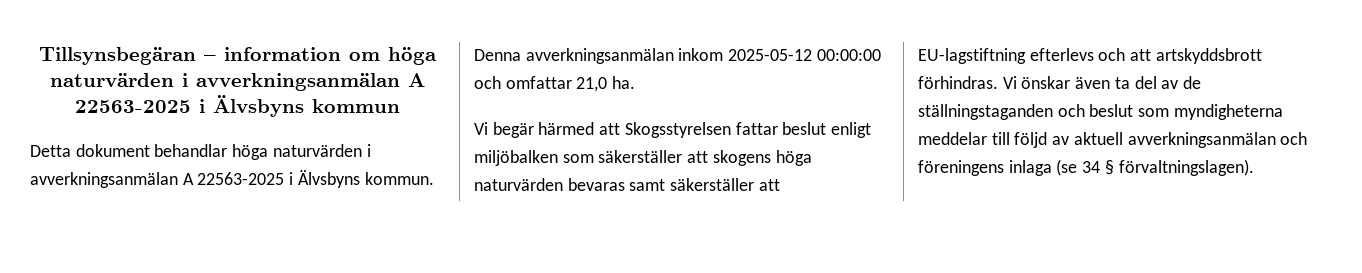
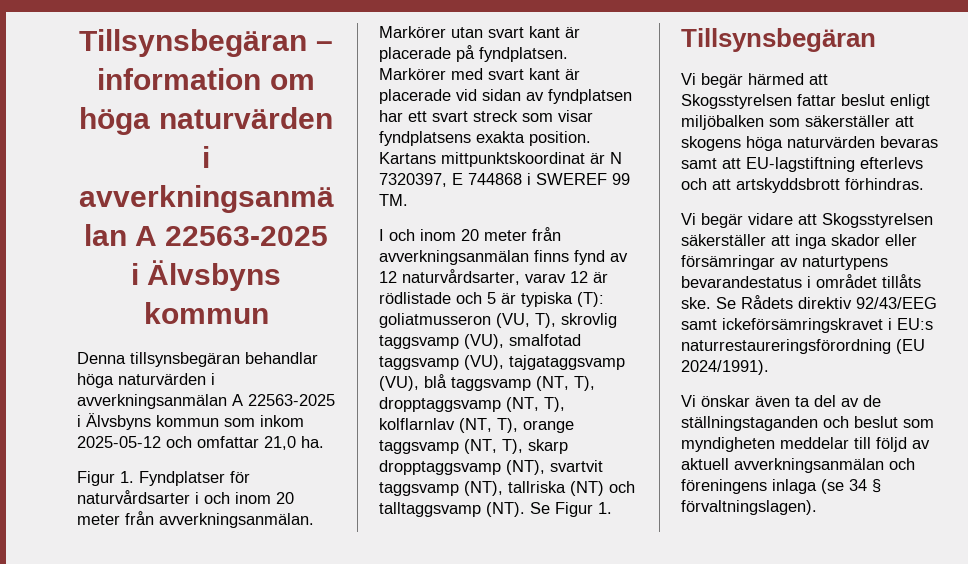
- Detta dokument behandlar höga naturvärden i avverkningsanmälan A 22563-2025 i Älvsbyns kommun. Denna avverkningsanmälan inkom 2025-05-12 00:00:00 och omfattar 21,0 ha.
+ Denna tillsynsbegäran behandlar höga naturvärden i avverkningsanmälan A 22563-2025 i Älvsbyns kommun som inkom 2025-05-12 och omfattar 21,0 ha.
+ Figur 1. Fyndplatser för naturvårdsarter i och inom 20 meter från avverkningsanmälan. Markörer utan svart kant är placerade på fyndplatsen. Markörer med svart kant är placerade vid sidan av fyndplatsen har ett svart streck som visar fyndplatsens exakta position. Kartans mittpunktskoordinat är N 7320397, E 744868 i SWEREF 99 TM.
+ I och inom 20 meter från avverkningsanmälan finns fynd av 12 naturvårdsarter, varav 12 är rödlistade och 5 är typiska (T): goliatmusseron (VU, T), skrovlig taggsvamp (VU), smalfotad taggsvamp (VU), tajgataggsvamp (VU), blå taggsvamp (NT, T), dropptaggsvamp (NT, T), kolflarnlav (NT, T), orange taggsvamp (NT, T), skarp dropptaggsvamp (NT), svartvit taggsvamp (NT), tallriska (NT) och talltaggsvamp (NT). Se Figur 1.
+ Tillsynsbegäran
- Vi begär härmed att Skogsstyrelsen fattar beslut enligt miljöbalken som säkerställer att skogens höga naturvärden bevaras samt säkerställer att EU-lagstiftning efterlevs och att artskyddsbrott förhindras. Vi önskar även ta del av de ställningstaganden och beslut som myndigheterna meddelar till följd av aktuell avverkningsanmälan och föreningens inlaga (se 34 § förvaltningslagen).
+ Vi begär härmed att Skogsstyrelsen fattar beslut enligt miljöbalken som säkerställer att skogens höga naturvärden bevaras samt att EU-lagstiftning efterlevs och att artskyddsbrott förhindras.
+ Vi begär vidare att Skogsstyrelsen säkerställer att inga skador eller försämringar av naturtypens bevarandestatus i området tillåts ske. Se Rådets direktiv 92/43/EEG samt ickeförsämringskravet i EU:s naturrestaureringsförordning (EU 2024/1991).
+ Vi önskar även ta del av de ställningstaganden och beslut som myndigheten meddelar till följd av aktuell avverkningsanmälan och föreningens inlaga (se 34 § förvaltningslagen).

